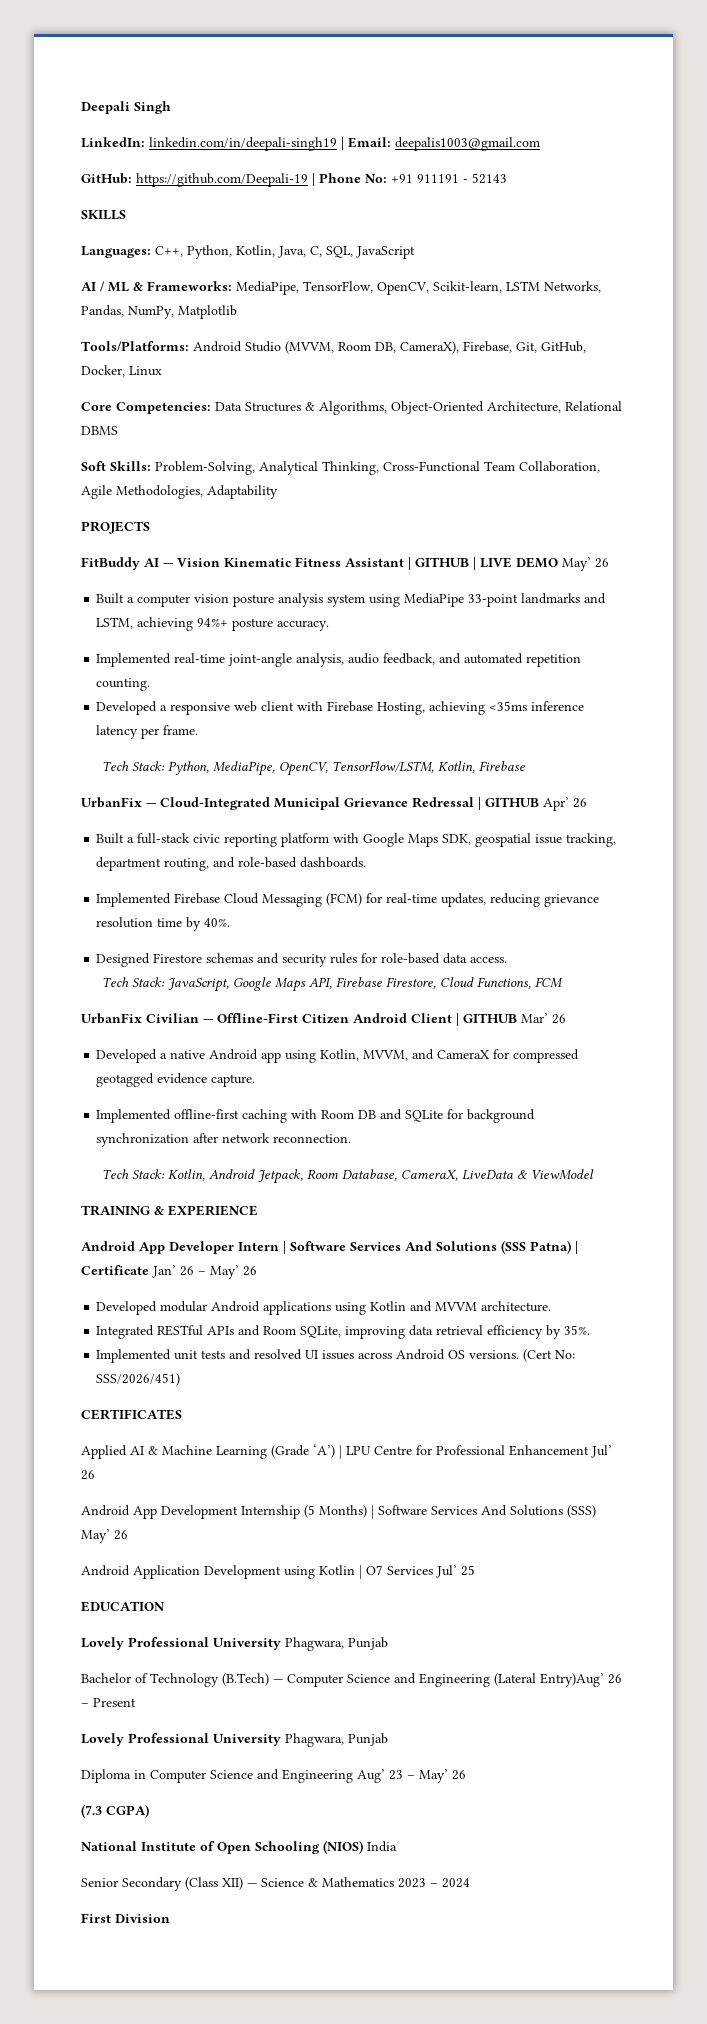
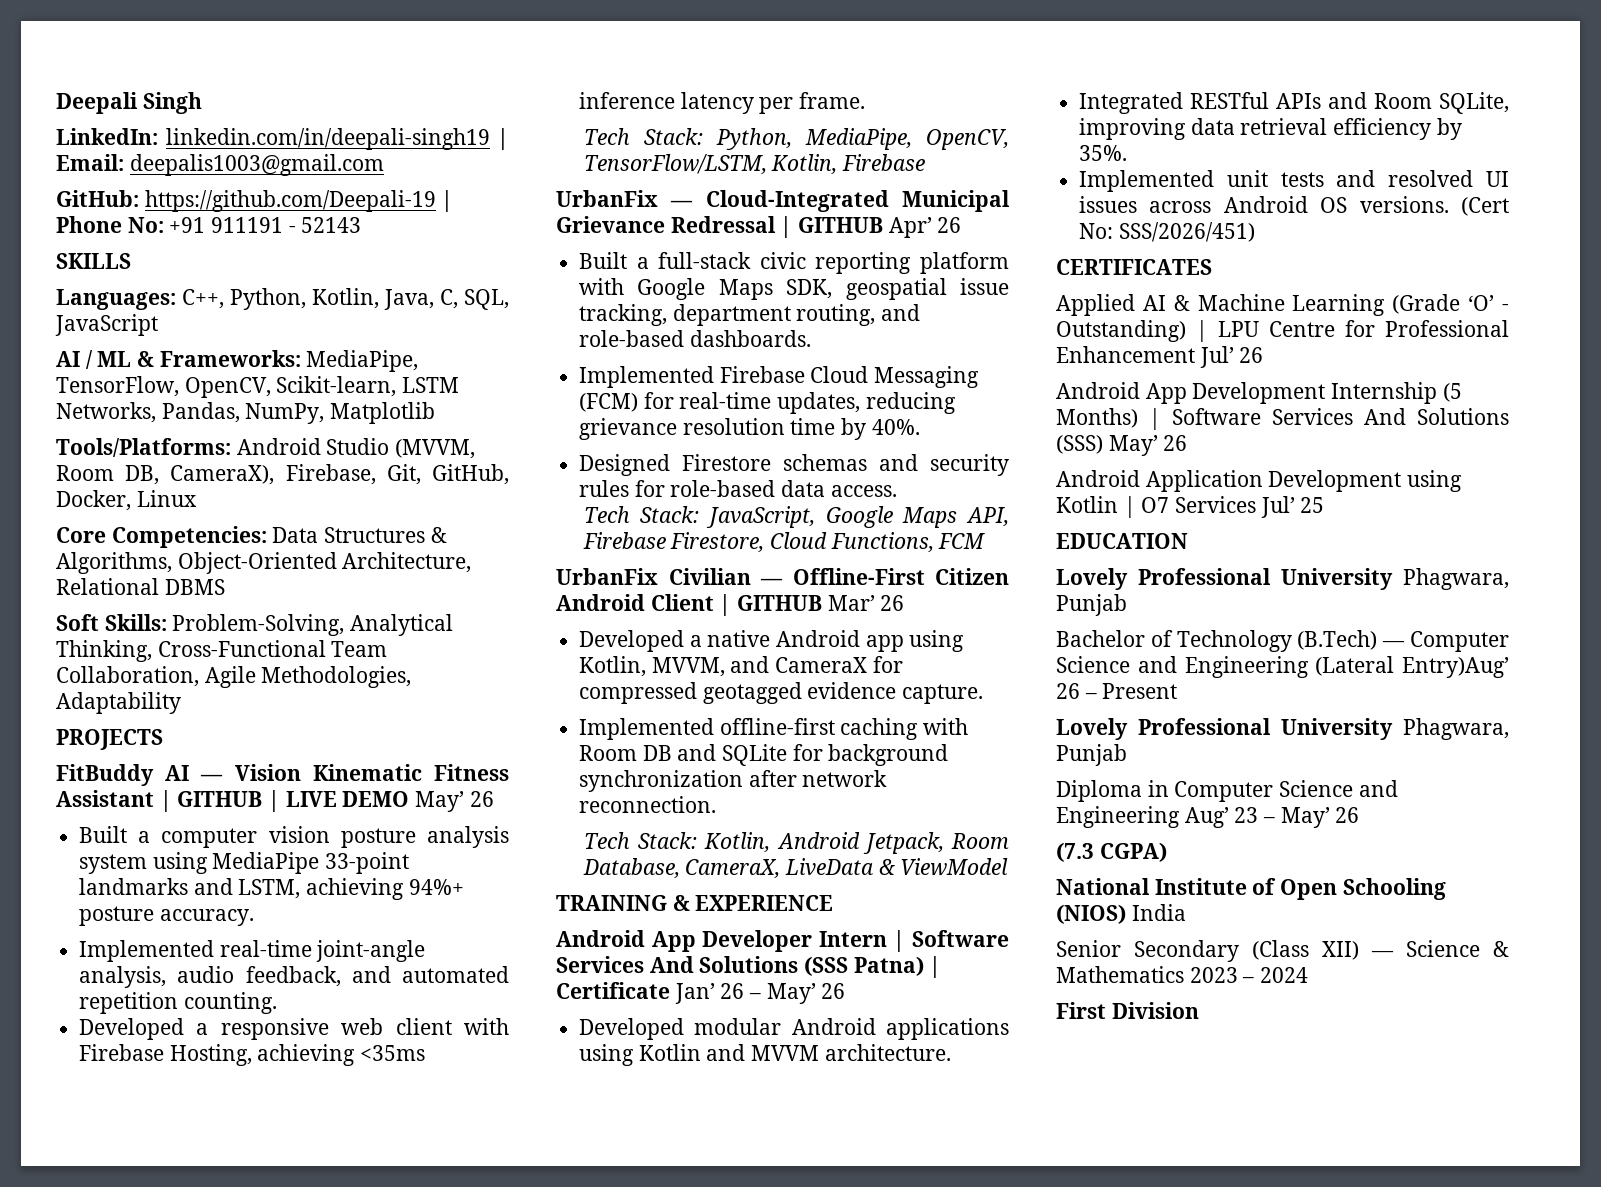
- Applied AI & Machine Learning (Grade ‘A’) | LPU Centre for Professional Enhancement Jul’ 26
+ Applied AI & Machine Learning (Grade ‘O’ - Outstanding) | LPU Centre for Professional Enhancement Jul’ 26

